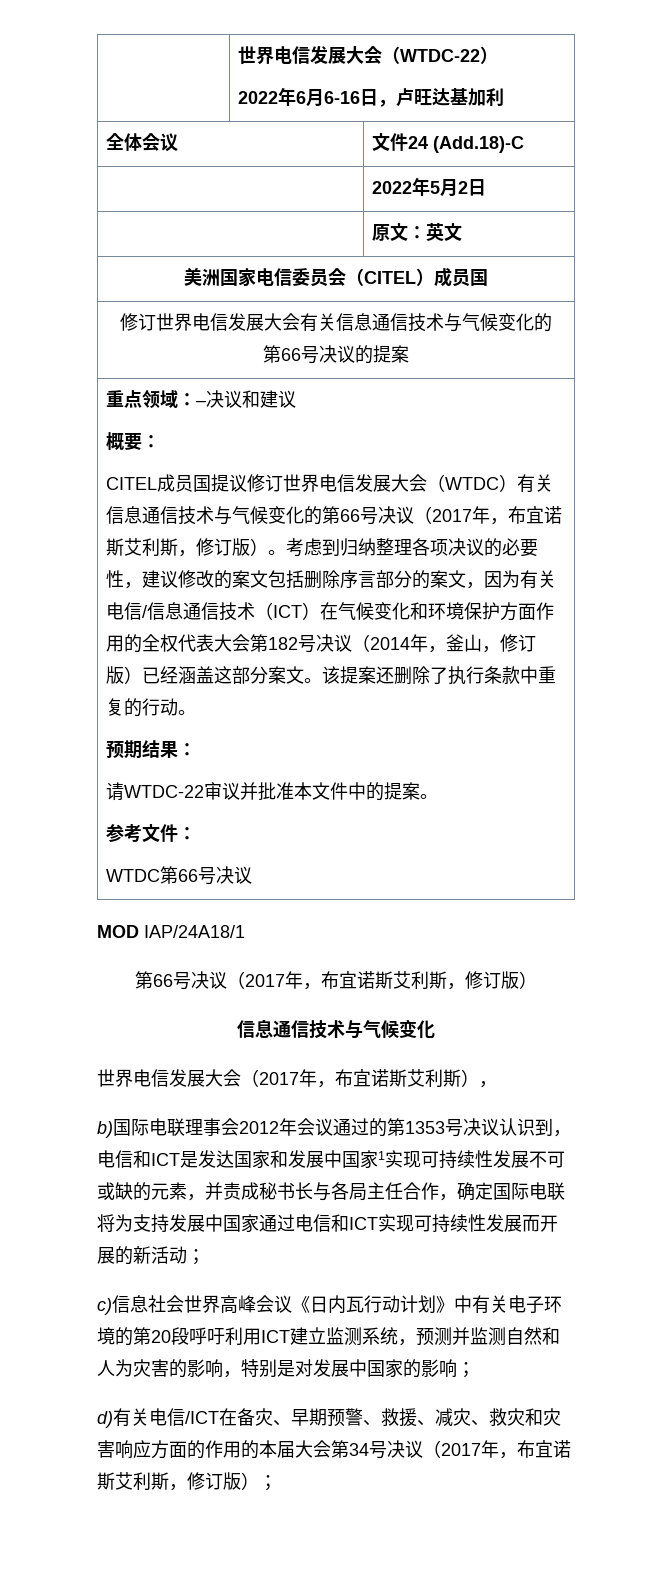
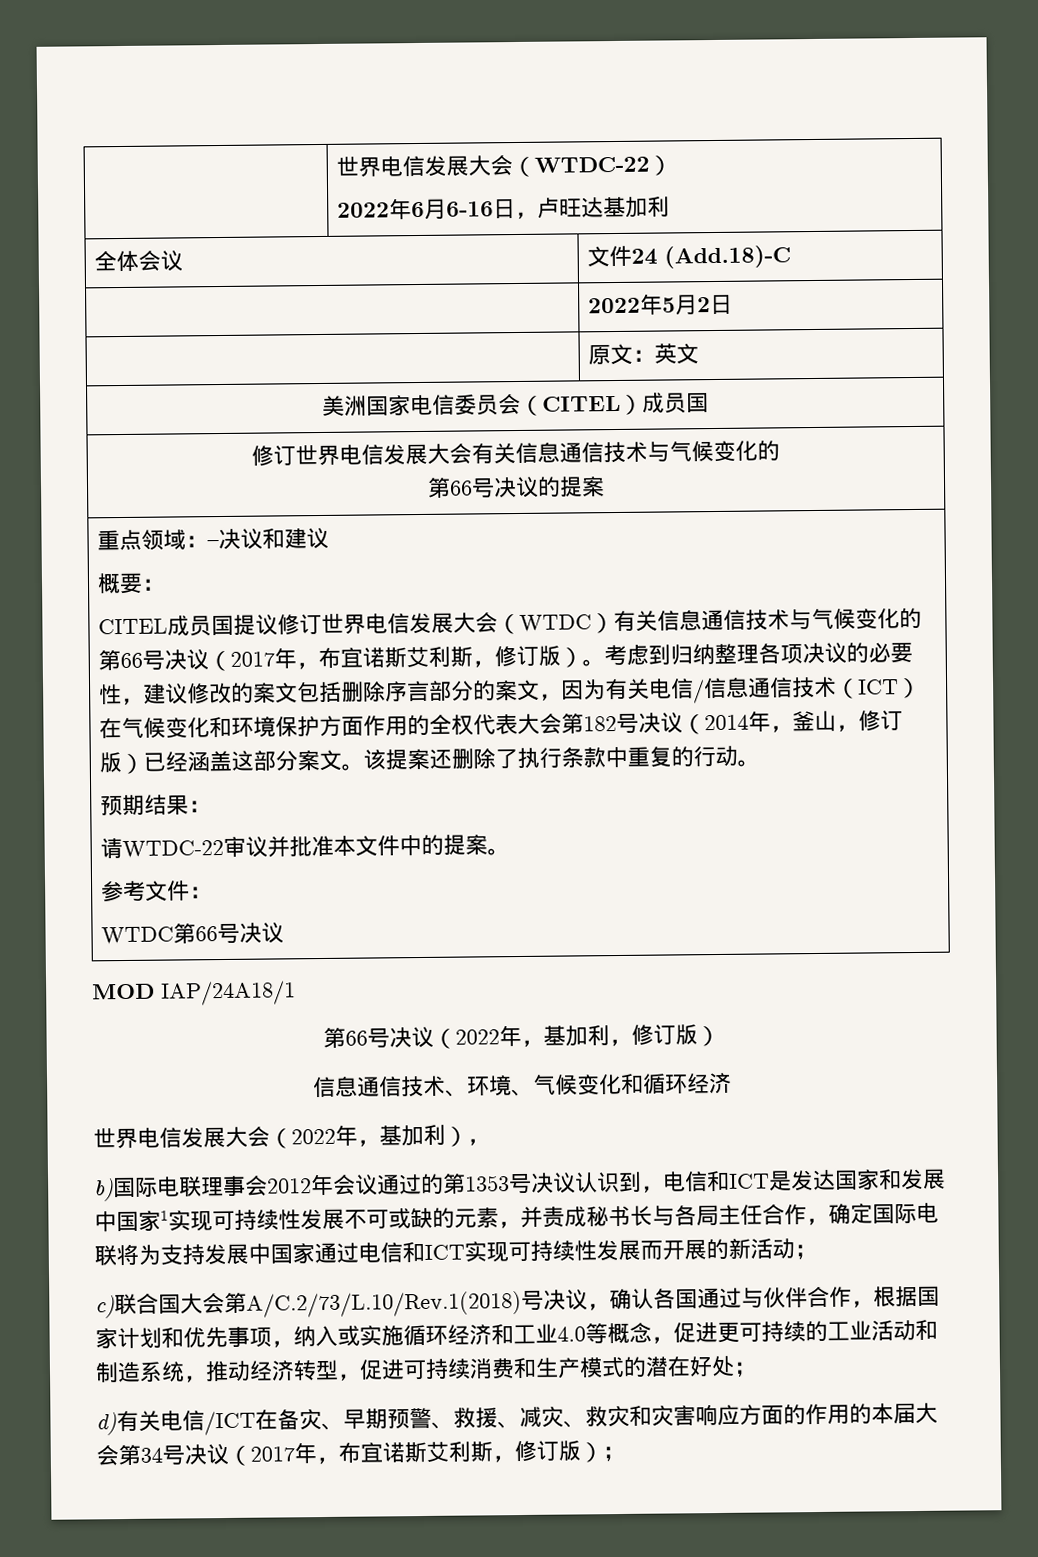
  MOD IAP/24A18/1
- 第66号决议（2017年，布宜诺斯艾利斯，修订版）
- 信息通信技术与气候变化
- 世界电信发展大会（2017年，布宜诺斯艾利斯），
+ 第66号决议（2022年，基加利，修订版）
+ 信息通信技术、环境、气候变化和循环经济
+ 世界电信发展大会（2022年，基加利），
- c)信息社会世界高峰会议《日内瓦行动计划》中有关电子环境的第20段呼吁利用ICT建立监测系统，预测并监测自然和人为灾害的影响，特别是对发展中国家的影响；
+ c)联合国大会第A/C.2/73/L.10/Rev.1(2018)号决议，确认各国通过与伙伴合作，根据国家计划和优先事项，纳入或实施循环经济和工业4.0等概念，促进更可持续的工业活动和制造系统，推动经济转型，促进可持续消费和生产模式的潜在好处；

